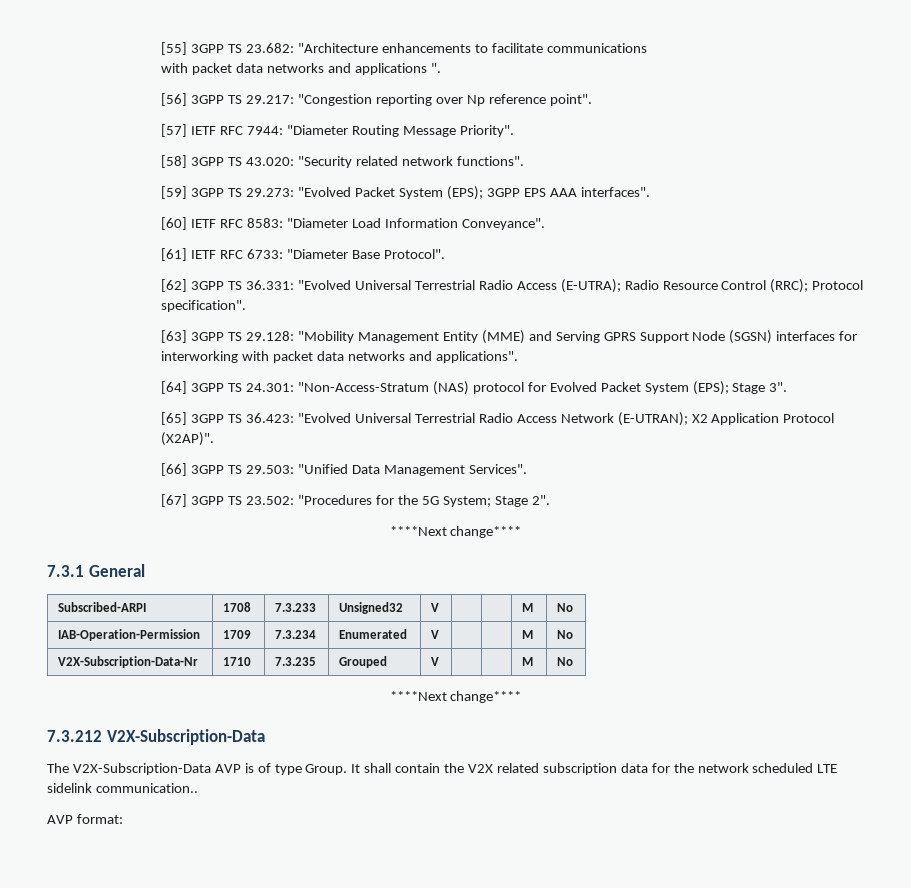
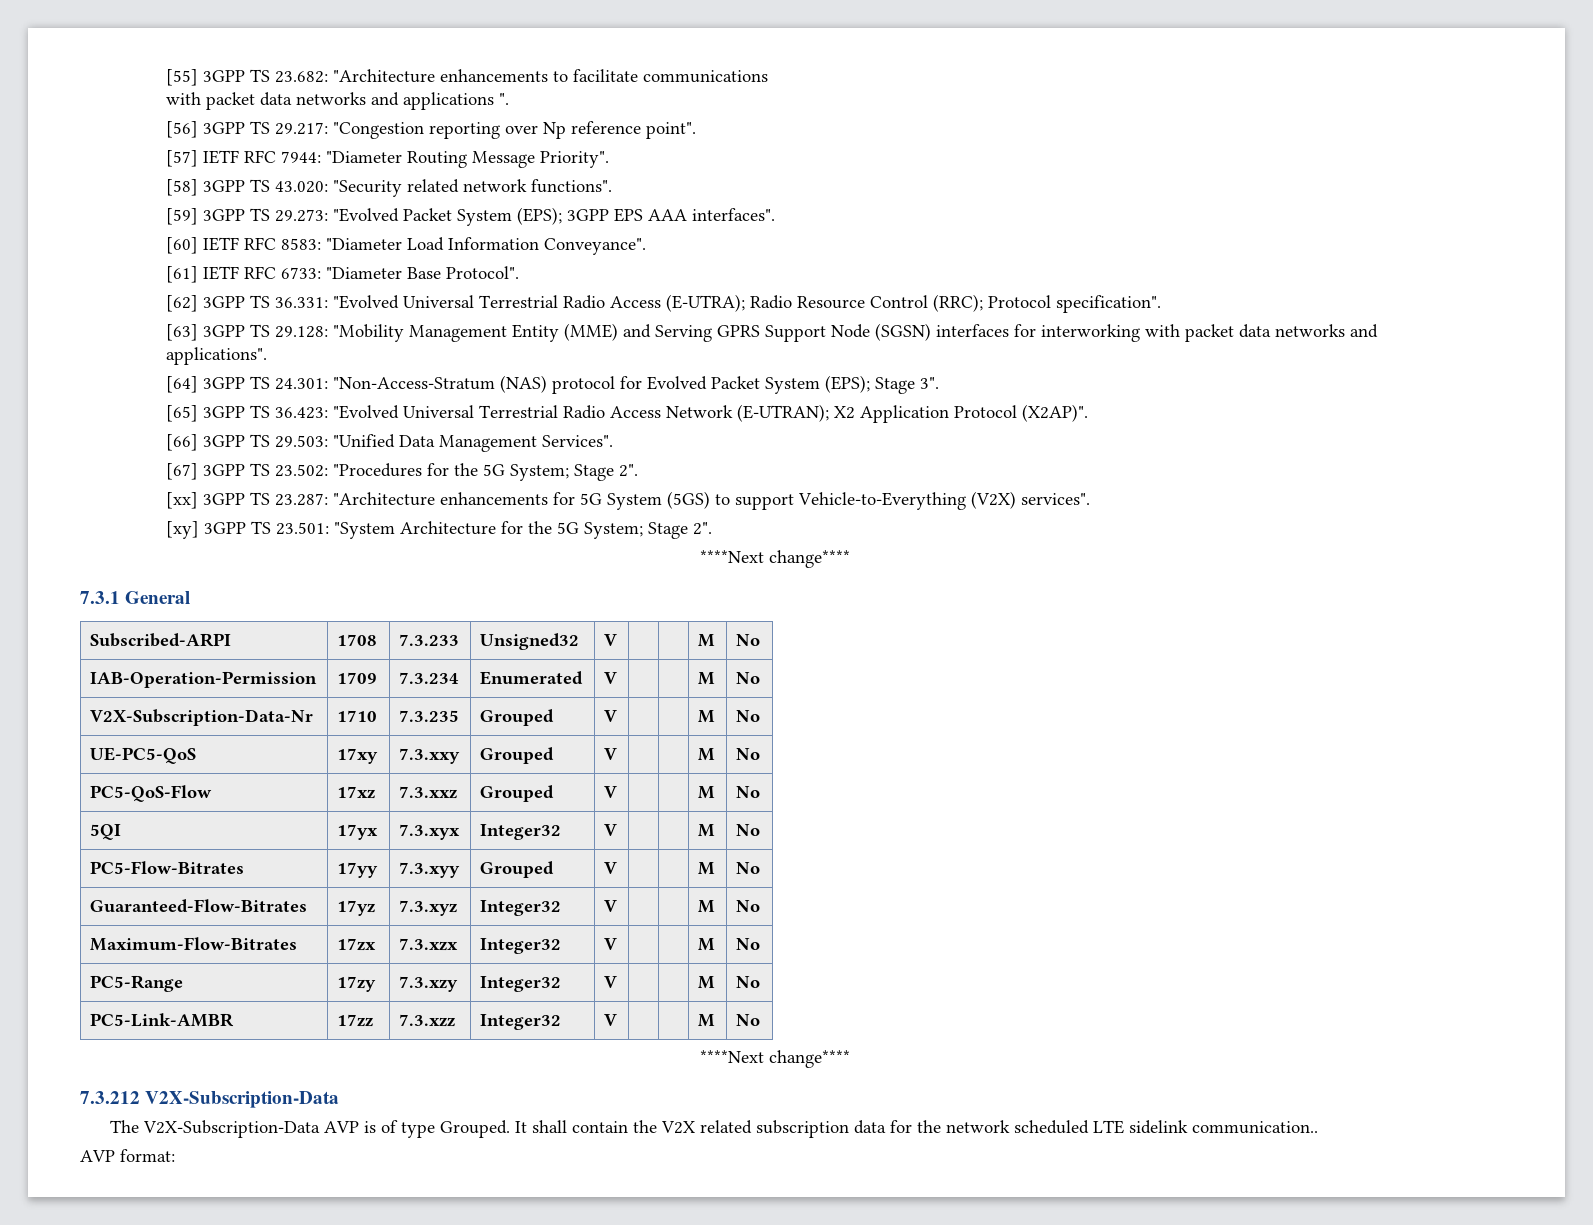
+ [xx] 3GPP TS 23.287: "Architecture enhancements for 5G System (5GS) to support Vehicle-to-Everything (V2X) services".
+ [xy] 3GPP TS 23.501: "System Architecture for the 5G System; Stage 2".
+ UE-PC5-QoS | 17xy | 7.3.xxy | Grouped | V | | | M | No
+ PC5-QoS-Flow | 17xz | 7.3.xxz | Grouped | V | | | M | No
+ 5QI | 17yx | 7.3.xyx | Integer32 | V | | | M | No
+ PC5-Flow-Bitrates | 17yy | 7.3.xyy | Grouped | V | | | M | No
+ Guaranteed-Flow-Bitrates | 17yz | 7.3.xyz | Integer32 | V | | | M | No
+ Maximum-Flow-Bitrates | 17zx | 7.3.xzx | Integer32 | V | | | M | No
+ PC5-Range | 17zy | 7.3.xzy | Integer32 | V | | | M | No
+ PC5-Link-AMBR | 17zz | 7.3.xzz | Integer32 | V | | | M | No
- The V2X-Subscription-Data AVP is of type Group.
+ The V2X-Subscription-Data AVP is of type Grouped.

